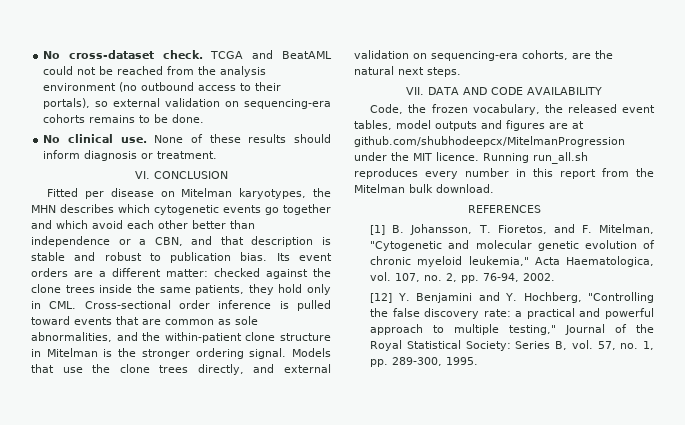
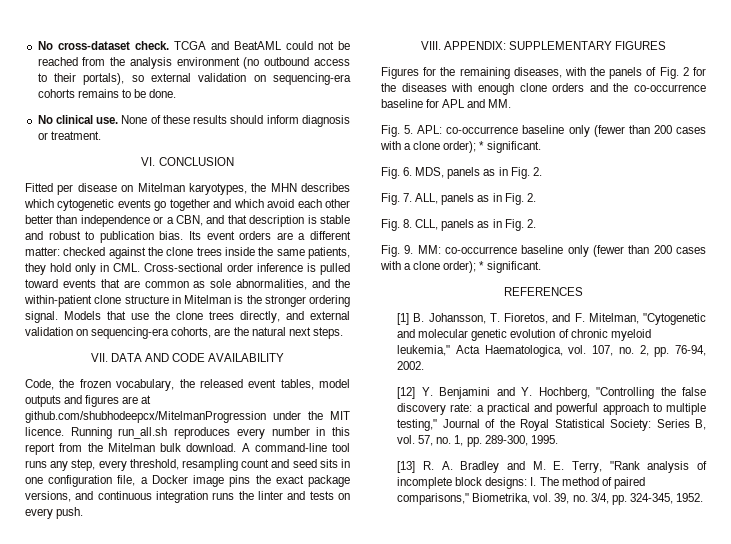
+ A command-line tool runs any step, every threshold, resampling count and seed sits in one configuration file, a Docker image pins the exact package versions, and continuous integration runs the linter and tests on every push.
+ VIII. APPENDIX: SUPPLEMENTARY FIGURES
+ Figures for the remaining diseases, with the panels of Fig. 2 for the diseases with enough clone orders and the co-occurrence baseline for APL and MM.
+ Fig. 5. APL: co-occurrence baseline only (fewer than 200 cases with a clone order); * significant.
+ Fig. 6. MDS, panels as in Fig. 2.
+ Fig. 7. ALL, panels as in Fig. 2.
+ Fig. 8. CLL, panels as in Fig. 2.
+ Fig. 9. MM: co-occurrence baseline only (fewer than 200 cases with a clone order); * significant.
+ [13] R. A. Bradley and M. E. Terry, "Rank analysis of incomplete block designs: I. The method of paired comparisons," Biometrika, vol. 39, no. 3/4, pp. 324-345, 1952.

